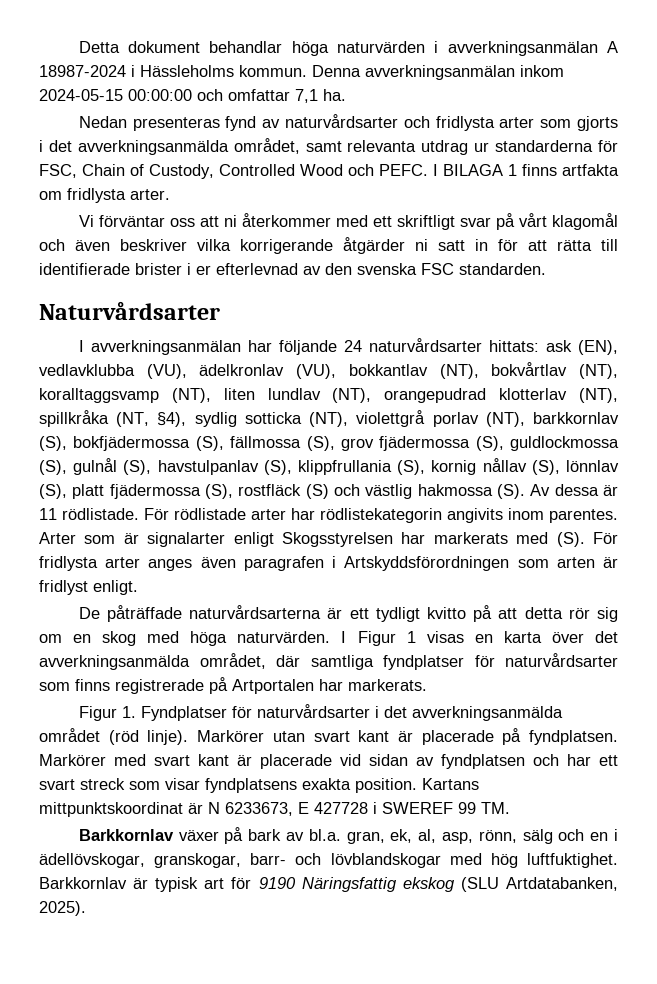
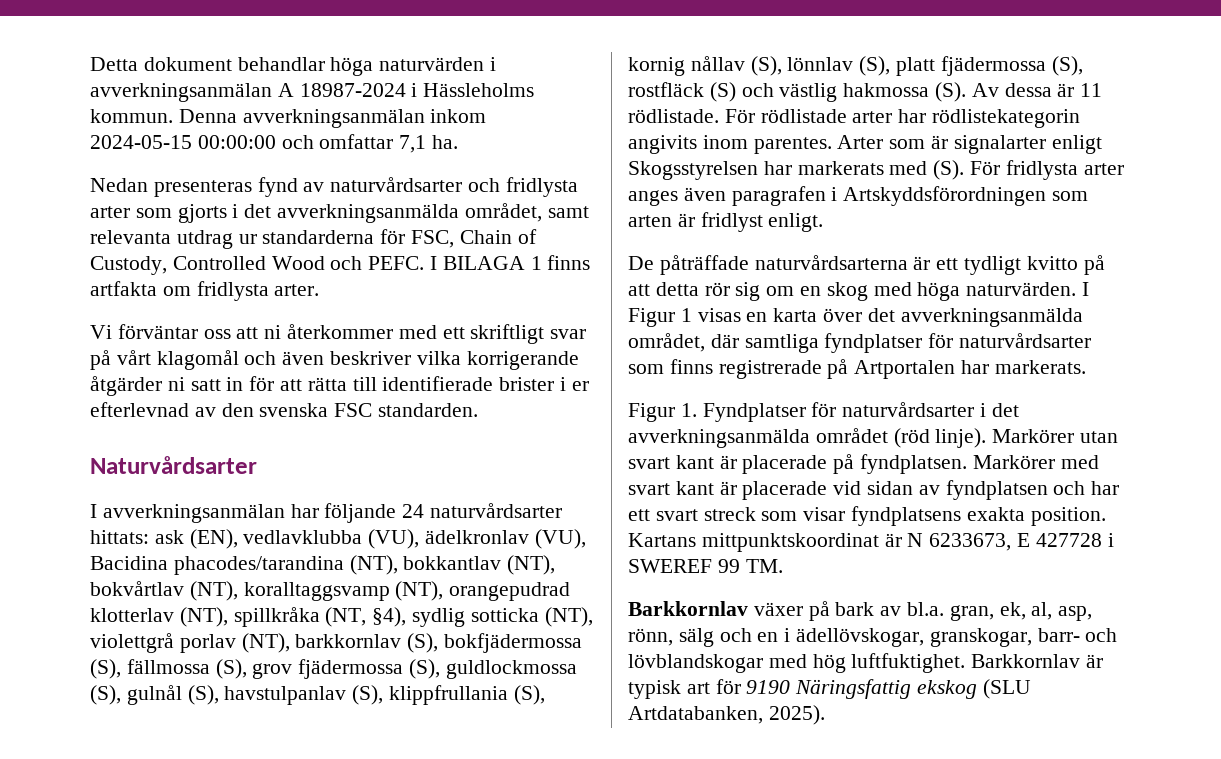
- ask (EN), vedlavklubba (VU), ädelkronlav (VU), bokkantlav (NT), bokvårtlav (NT), koralltaggsvamp (NT), liten lundlav (NT), orangepudrad klotterlav (NT), spillkråka (NT, §4), sydlig sotticka (NT), violettgrå porlav (NT), barkkornlav (S), bokfjädermossa (S), fällmossa (S), grov fjädermossa (S), guldlockmossa (S), gulnål (S), havstulpanlav (S), klippfrullania (S), kornig nållav (S), lönnlav (S), platt fjädermossa (S), rostfläck (S) och västlig hakmossa (S). Av dessa är 11 rödlistade.
+ ask (EN), vedlavklubba (VU), ädelkronlav (VU), Bacidina phacodes/tarandina (NT), bokkantlav (NT), bokvårtlav (NT), koralltaggsvamp (NT), orangepudrad klotterlav (NT), spillkråka (NT, §4), sydlig sotticka (NT), violettgrå porlav (NT), barkkornlav (S), bokfjädermossa (S), fällmossa (S), grov fjädermossa (S), guldlockmossa (S), gulnål (S), havstulpanlav (S), klippfrullania (S), kornig nållav (S), lönnlav (S), platt fjädermossa (S), rostfläck (S) och västlig hakmossa (S). Av dessa är 11 rödlistade.

